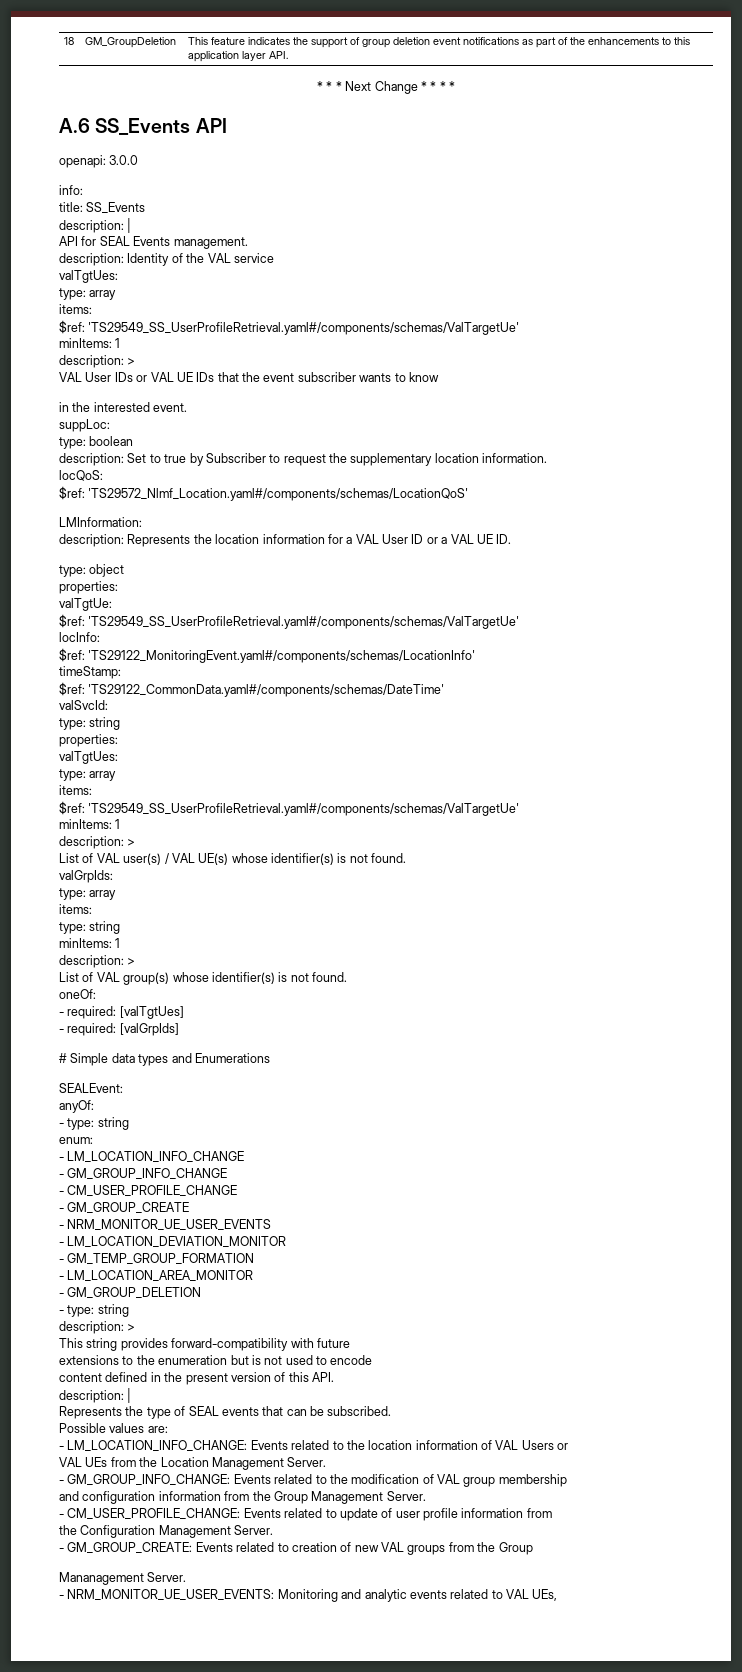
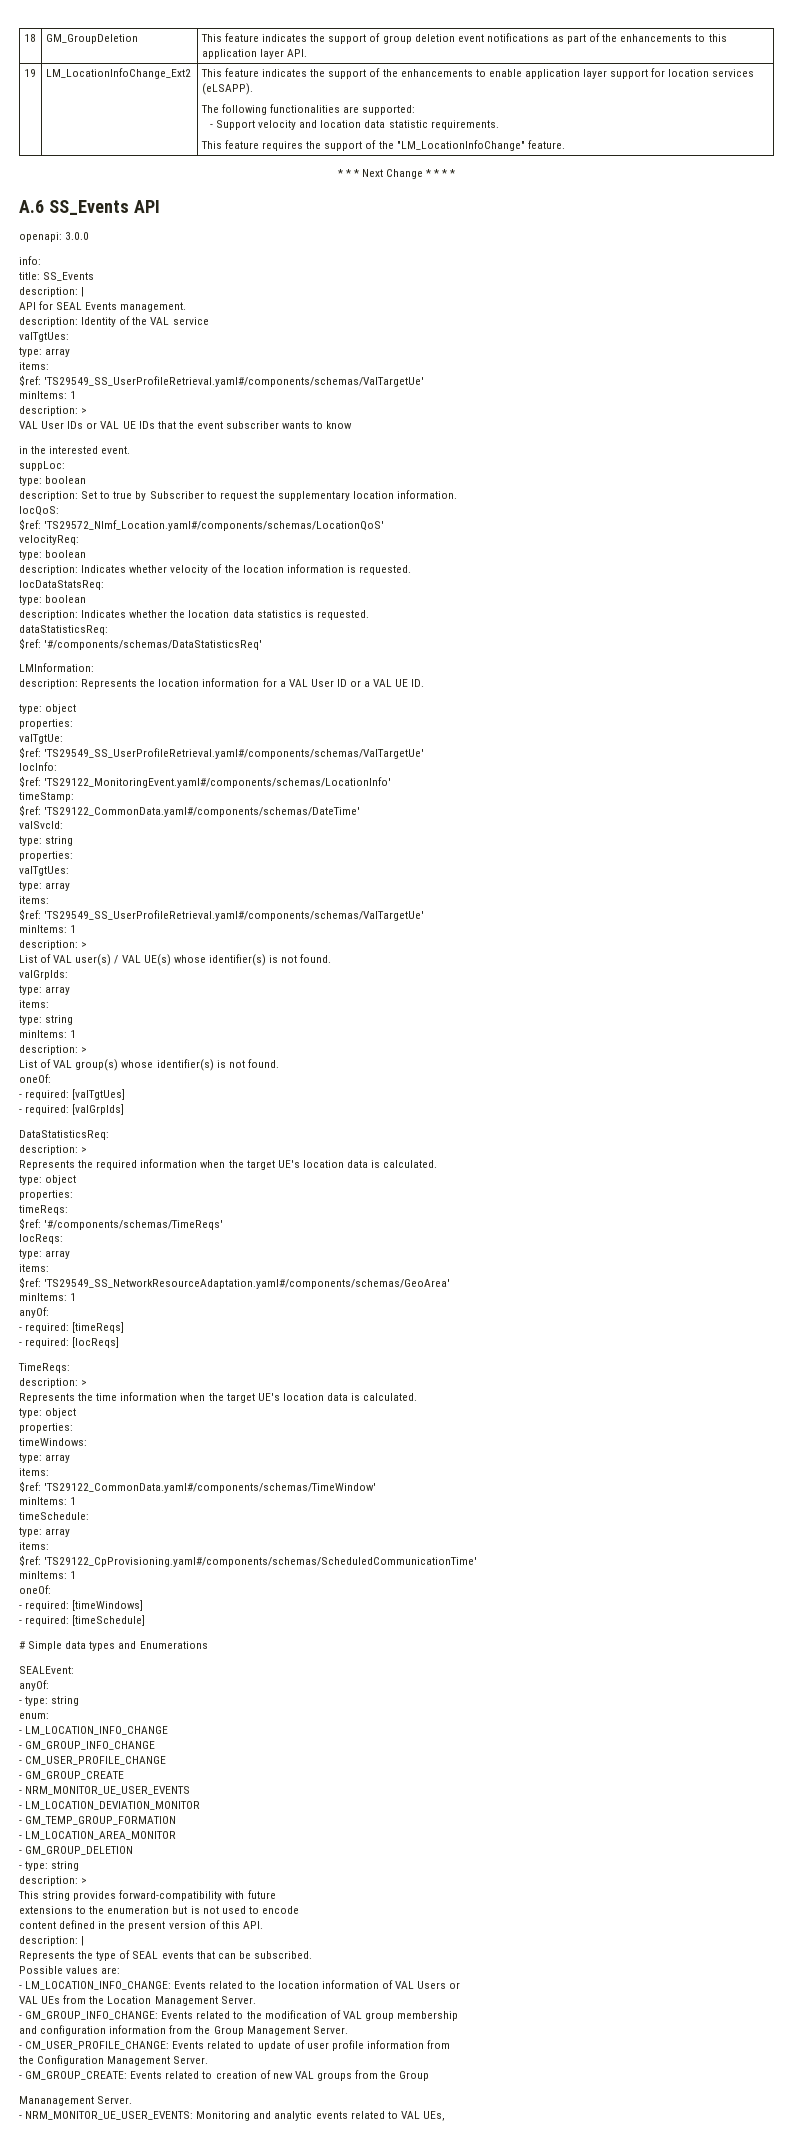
+ 19 | LM_LocationInfoChange_Ext2 | This feature indicates the support of the enhancements to enable application layer support for location services (eLSAPP).
+ The following functionalities are supported:
+ - Support velocity and location data statistic requirements.
+ This feature requires the support of the "LM_LocationInfoChange" feature.
+ velocityReq:
+ type: boolean
+ description: Indicates whether velocity of the location information is requested.
+ locDataStatsReq:
+ type: boolean
+ description: Indicates whether the location data statistics is requested.
+ dataStatisticsReq:
+ $ref: '#/components/schemas/DataStatisticsReq'
+ DataStatisticsReq:
+ description: >
+ Represents the required information when the target UE's location data is calculated.
+ type: object
+ properties:
+ timeReqs:
+ $ref: '#/components/schemas/TimeReqs'
+ locReqs:
+ type: array
+ items:
+ $ref: 'TS29549_SS_NetworkResourceAdaptation.yaml#/components/schemas/GeoArea'
+ minItems: 1
+ anyOf:
+ - required: [timeReqs]
+ - required: [locReqs]
+ TimeReqs:
+ description: >
+ Represents the time information when the target UE's location data is calculated.
+ type: object
+ properties:
+ timeWindows:
+ type: array
+ items:
+ $ref: 'TS29122_CommonData.yaml#/components/schemas/TimeWindow'
+ minItems: 1
+ timeSchedule:
+ type: array
+ items:
+ $ref: 'TS29122_CpProvisioning.yaml#/components/schemas/ScheduledCommunicationTime'
+ minItems: 1
+ oneOf:
+ - required: [timeWindows]
+ - required: [timeSchedule]

